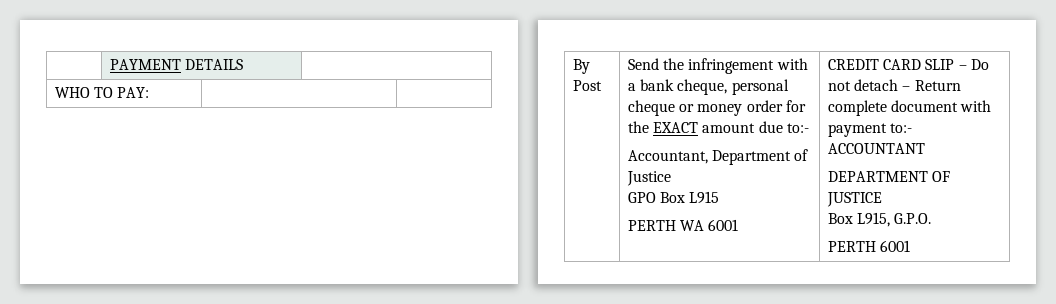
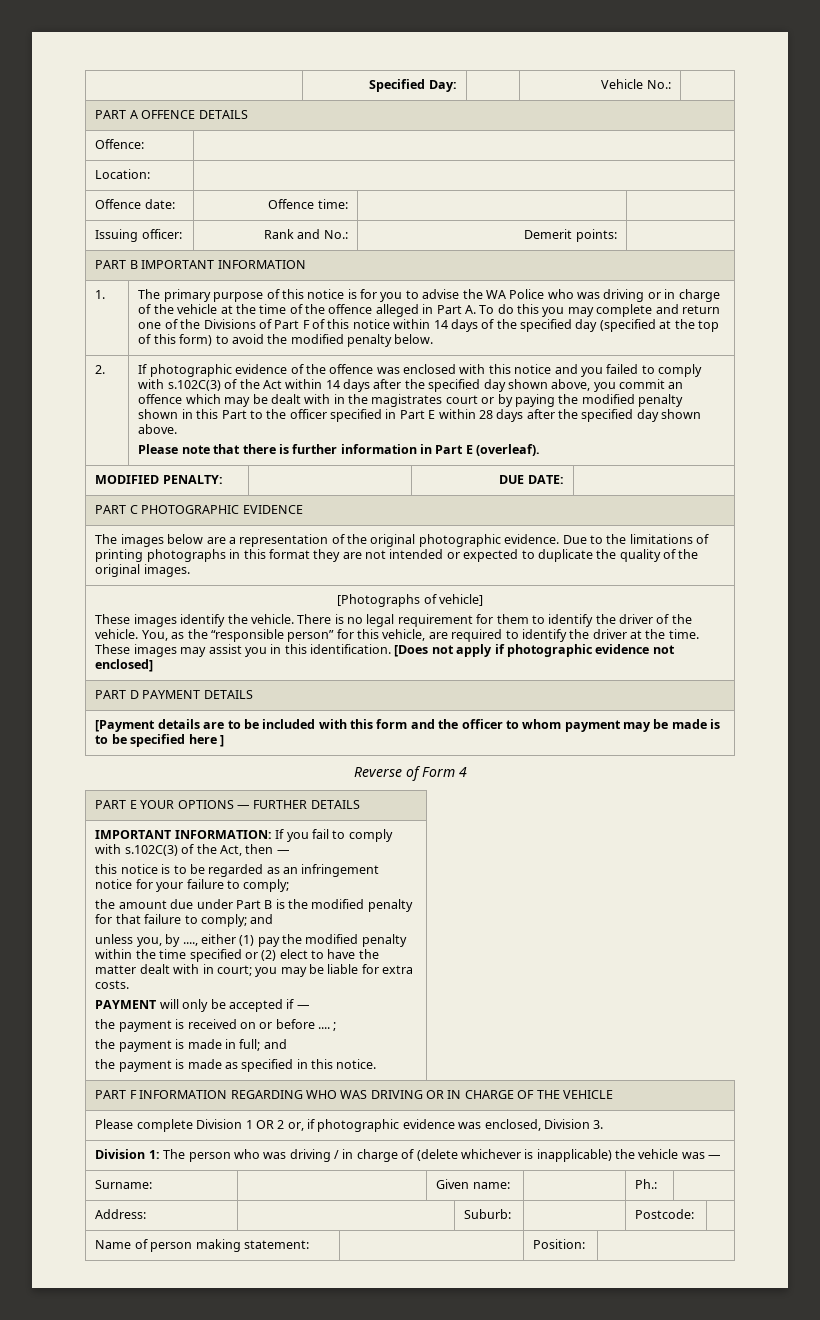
- | PAYMENT DETAILS |
- WHO TO PAY: | |
- By Post | Send the infringement with a bank cheque, personal cheque or money order for the EXACT amount due to:-
- Accountant, Department of Justice
- GPO Box L915
- PERTH WA 6001 | CREDIT CARD SLIP – Do not detach – Return complete document with payment to:- ACCOUNTANT
- DEPARTMENT OF JUSTICE
- Box L915, G.P.O.
- PERTH 6001
+ | Specified Day: | | Vehicle No.: |
+ PART A OFFENCE DETAILS
+ Offence: |
+ Location: |
+ Offence date: | Offence time: | |
+ Issuing officer: | Rank and No.: | Demerit points: |
+ PART B IMPORTANT INFORMATION
+ 1. | The primary purpose of this notice is for you to advise the WA Police who was driving or in charge of the vehicle at the time of the offence alleged in Part A. To do this you may complete and return one of the Divisions of Part F of this notice within 14 days of the specified day (specified at the top of this form) to avoid the modified penalty below.
+ 2. | If photographic evidence of the offence was enclosed with this notice and you failed to comply with s.102C(3) of the Act within 14 days after the specified day shown above, you commit an offence which may be dealt with in the magistrates court or by paying the modified penalty shown in this Part to the officer specified in Part E within 28 days after the specified day shown above.
+ Please note that there is further information in Part E (overleaf).
+ MODIFIED PENALTY: | | DUE DATE: |
+ PART C PHOTOGRAPHIC EVIDENCE
+ The images below are a representation of the original photographic evidence. Due to the limitations of printing photographs in this format they are not intended or expected to duplicate the quality of the original images.
+ [Photographs of vehicle]
+ These images identify the vehicle. There is no legal requirement for them to identify the driver of the vehicle. You, as the “responsible person” for this vehicle, are required to identify the driver at the time. These images may assist you in this identification. [Does not apply if photographic evidence not enclosed]
+ PART D PAYMENT DETAILS
+ [Payment details are to be included with this form and the officer to whom payment may be made is to be specified here ]
+ Reverse of Form 4
+ PART E YOUR OPTIONS — FURTHER DETAILS
+ IMPORTANT INFORMATION: If you fail to comply with s.102C(3) of the Act, then —
+ this notice is to be regarded as an infringement notice for your failure to comply;
+ the amount due under Part B is the modified penalty for that failure to comply; and
+ unless you, by ...., either (1) pay the modified penalty within the time specified or (2) elect to have the matter dealt with in court; you may be liable for extra costs.
+ PAYMENT will only be accepted if —
+ the payment is received on or before .... ;
+ the payment is made in full; and
+ the payment is made as specified in this notice.
+ PART F INFORMATION REGARDING WHO WAS DRIVING OR IN CHARGE OF THE VEHICLE
+ Please complete Division 1 OR 2 or, if photographic evidence was enclosed, Division 3.
+ Division 1: The person who was driving / in charge of (delete whichever is inapplicable) the vehicle was —
+ Surname: | | Given name: | | Ph.: |
+ Address: | | Suburb: | | Postcode: |
+ Name of person making statement: | | Position: |

